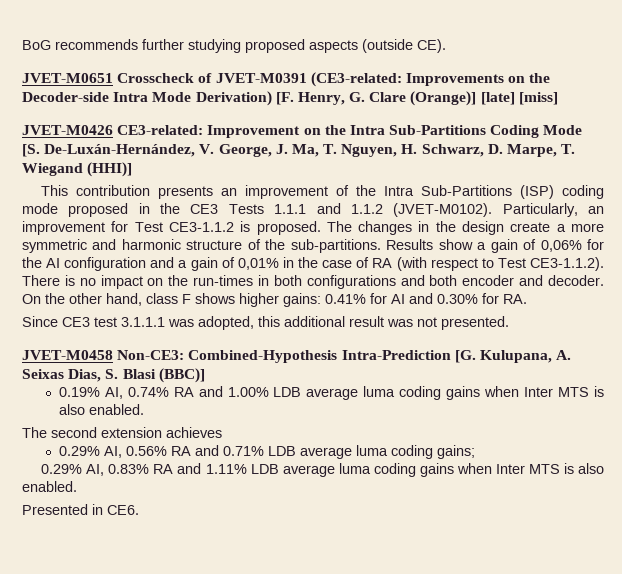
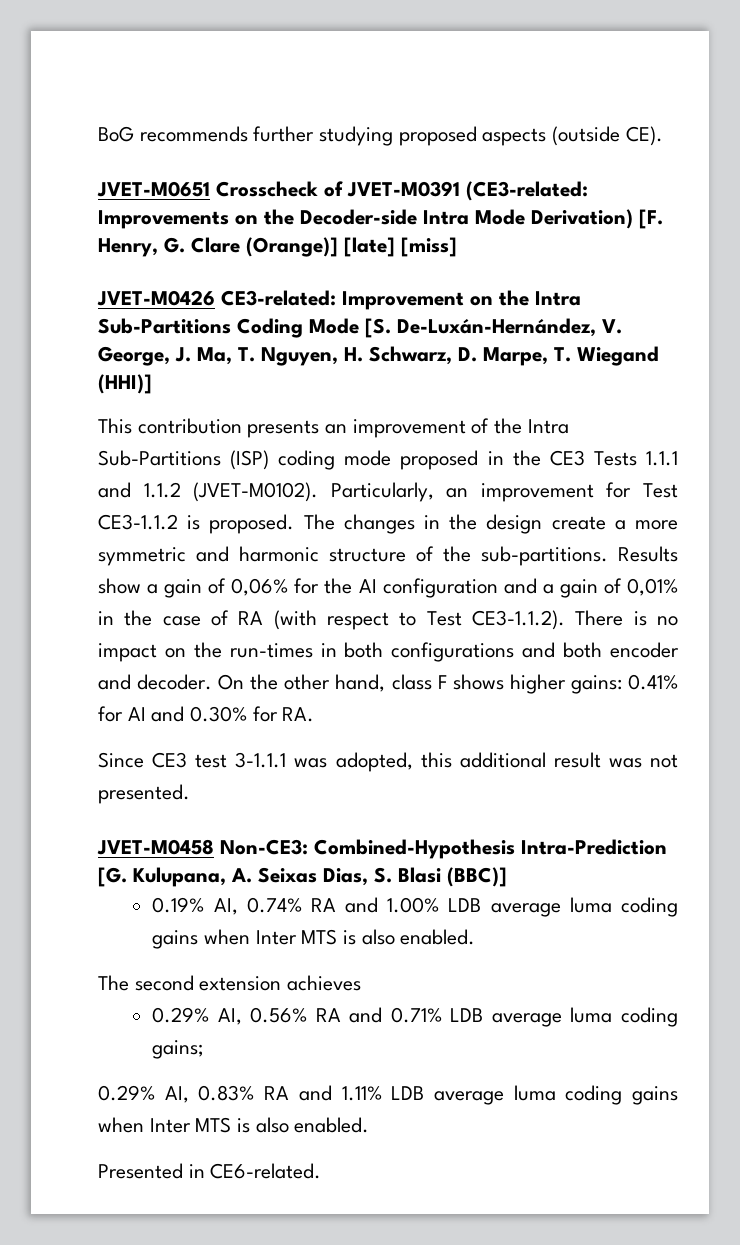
- Since CE3 test 3.1.1.1 was adopted, this additional result was not presented.
+ Since CE3 test 3-1.1.1 was adopted, this additional result was not presented.
- Presented in CE6.
+ Presented in CE6-related.

